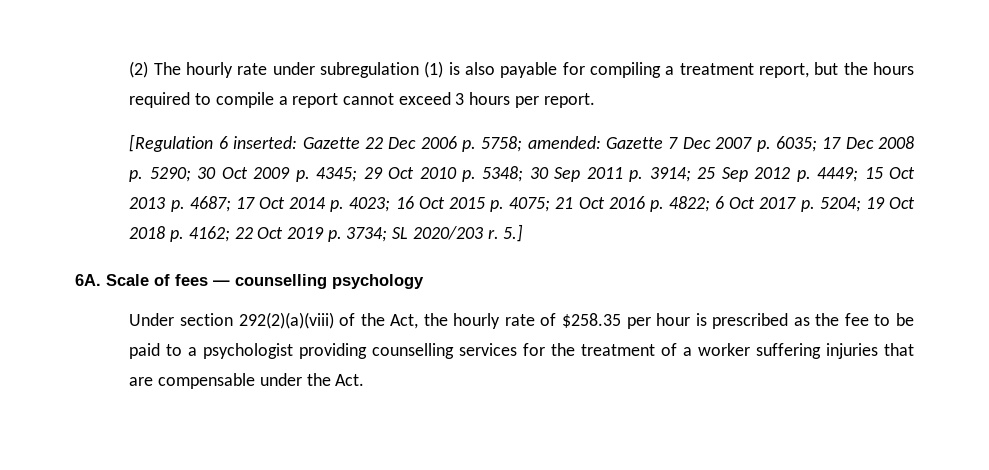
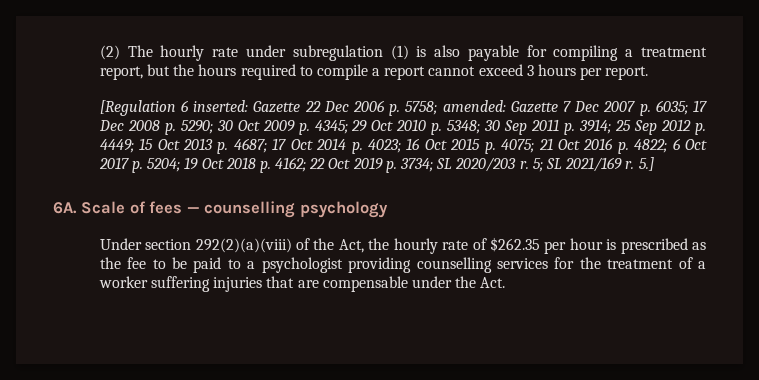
+ 5; SL 2021/169 r.
- Under section 292(2)(a)(viii) of the Act, the hourly rate of $258.35 per hour is prescribed as the fee to be paid to a psychologist providing counselling services for the treatment of a worker suffering injuries that are compensable under the Act.
+ Under section 292(2)(a)(viii) of the Act, the hourly rate of $262.35 per hour is prescribed as the fee to be paid to a psychologist providing counselling services for the treatment of a worker suffering injuries that are compensable under the Act.

